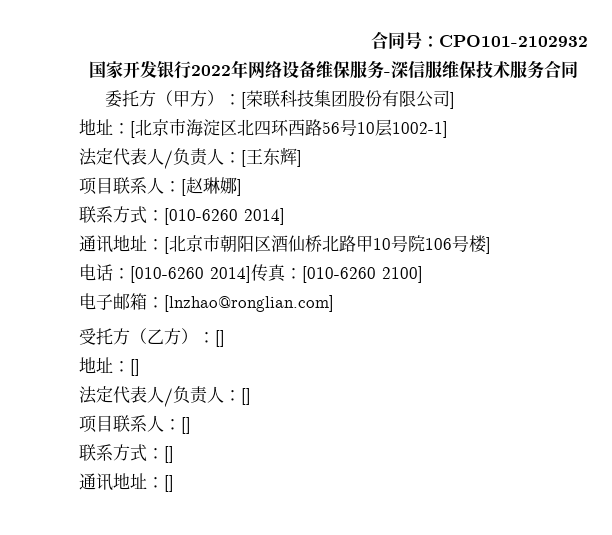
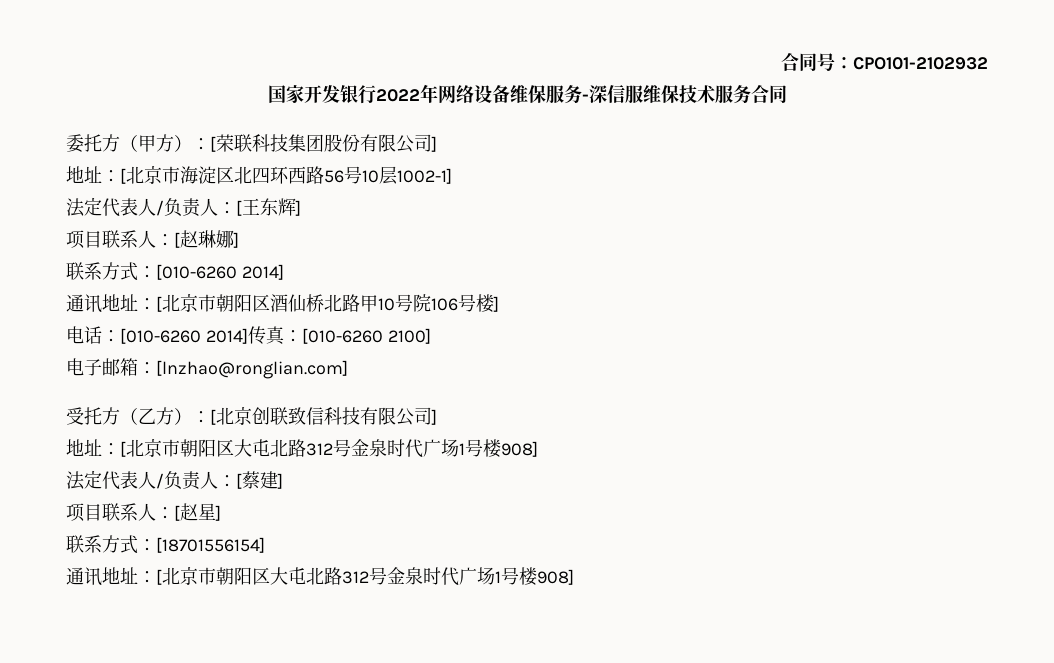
- 受托方（乙方）：[]
- 地址：[]
- 法定代表人/负责人：[]
- 项目联系人：[]
- 联系方式：[]
- 通讯地址：[]
+ 受托方（乙方）：[北京创联致信科技有限公司]
+ 地址：[北京市朝阳区大屯北路312号金泉时代广场1号楼908]
+ 法定代表人/负责人：[蔡建]
+ 项目联系人：[赵星]
+ 联系方式：[18701556154]
+ 通讯地址：[北京市朝阳区大屯北路312号金泉时代广场1号楼908]

